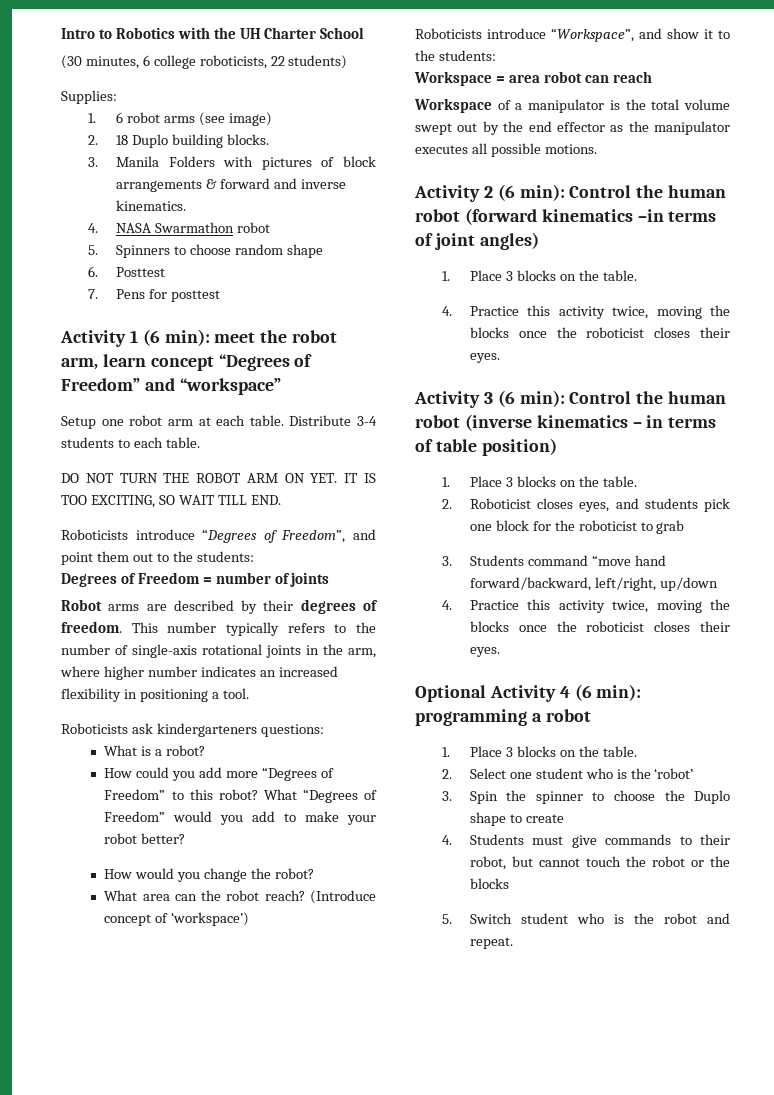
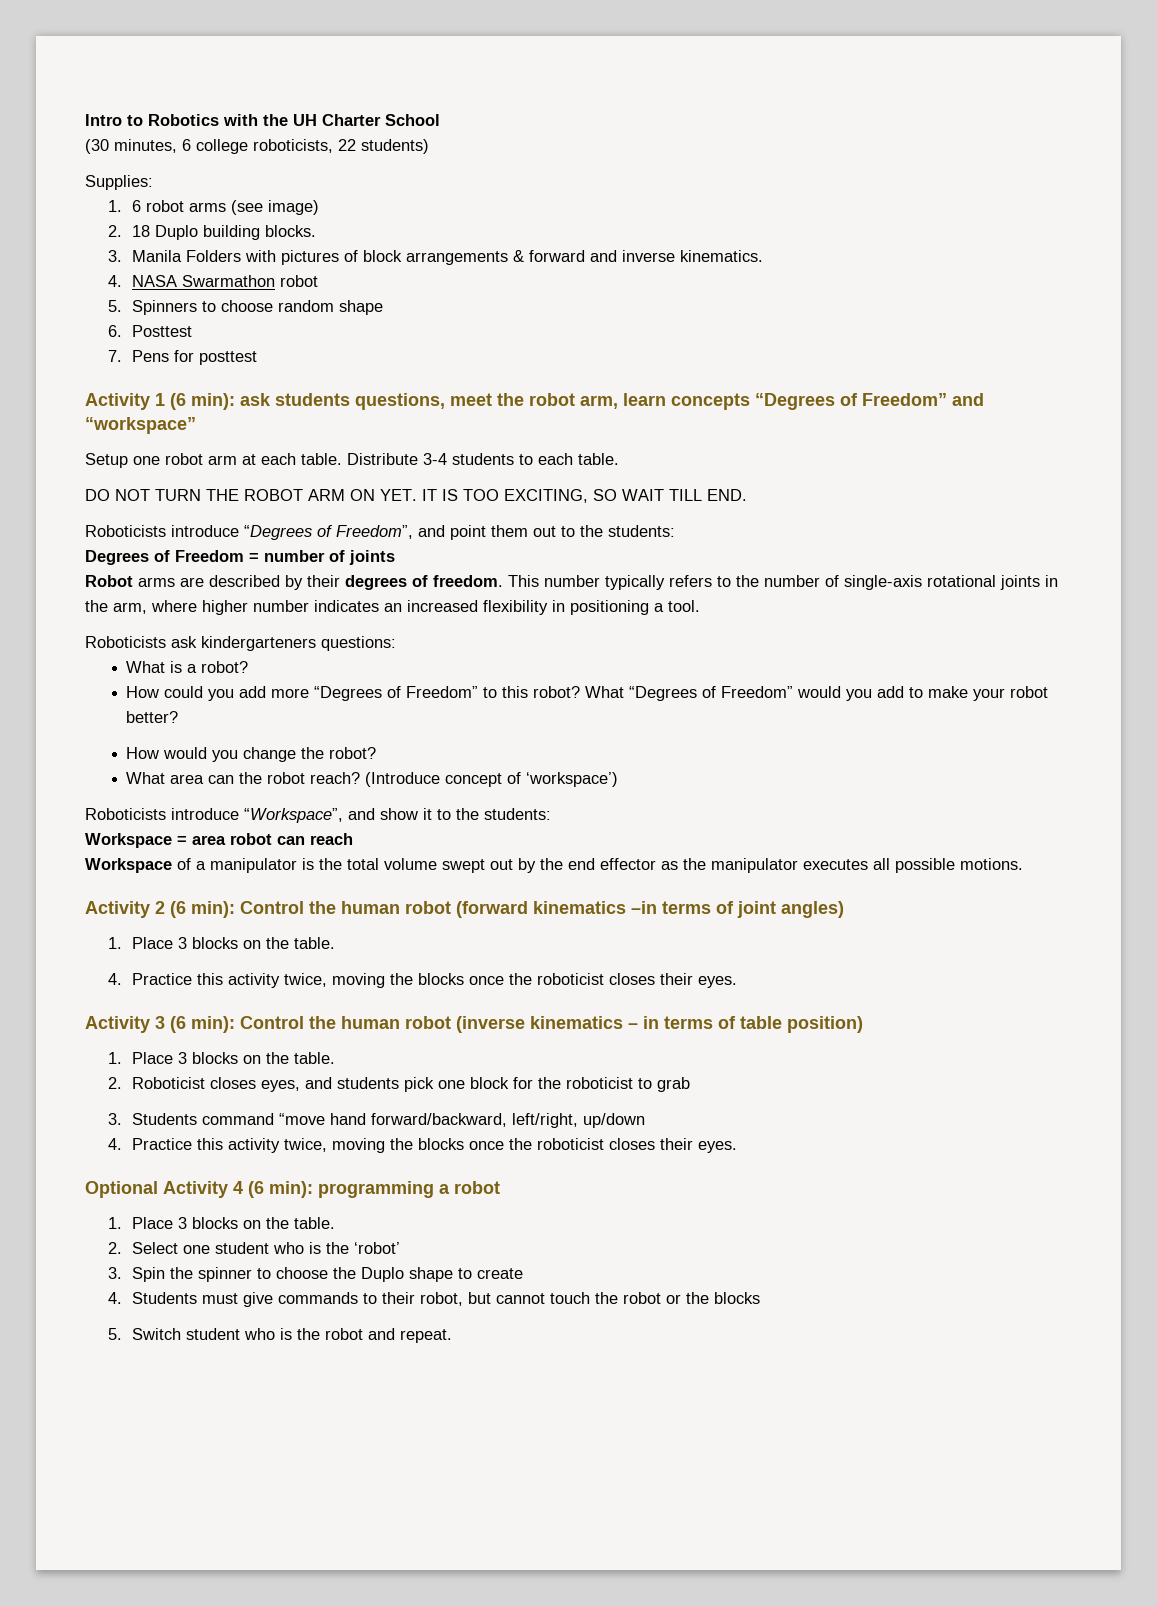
- Activity 1 (6 min): meet the robot arm, learn concept “Degrees of Freedom” and “workspace”
+ Activity 1 (6 min): ask students questions, meet the robot arm, learn concepts “Degrees of Freedom” and “workspace”

